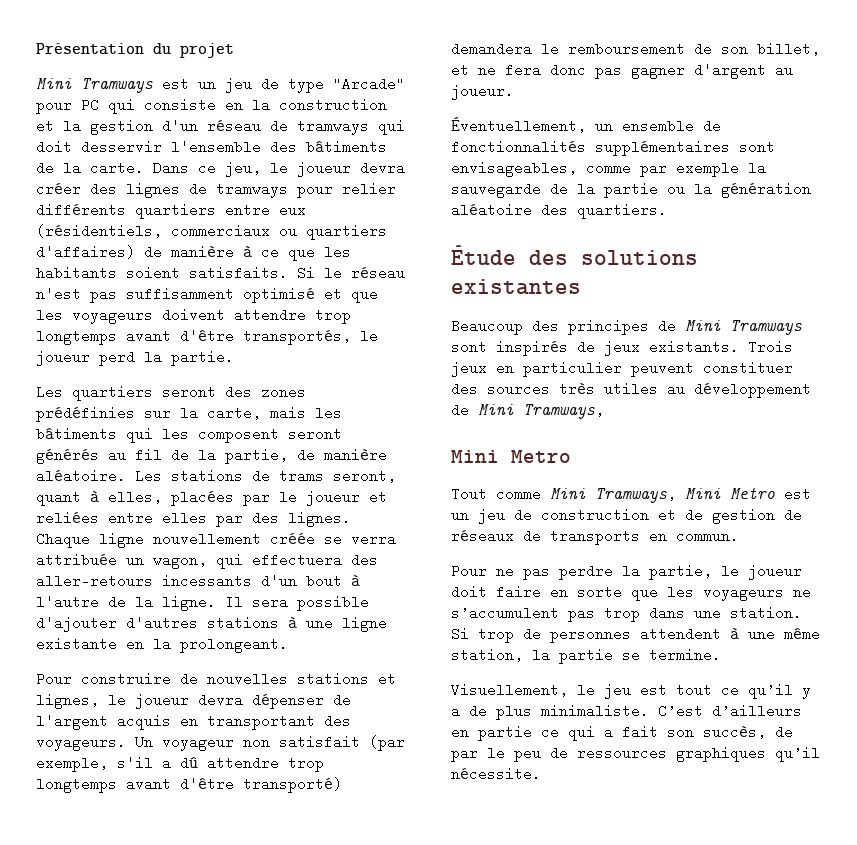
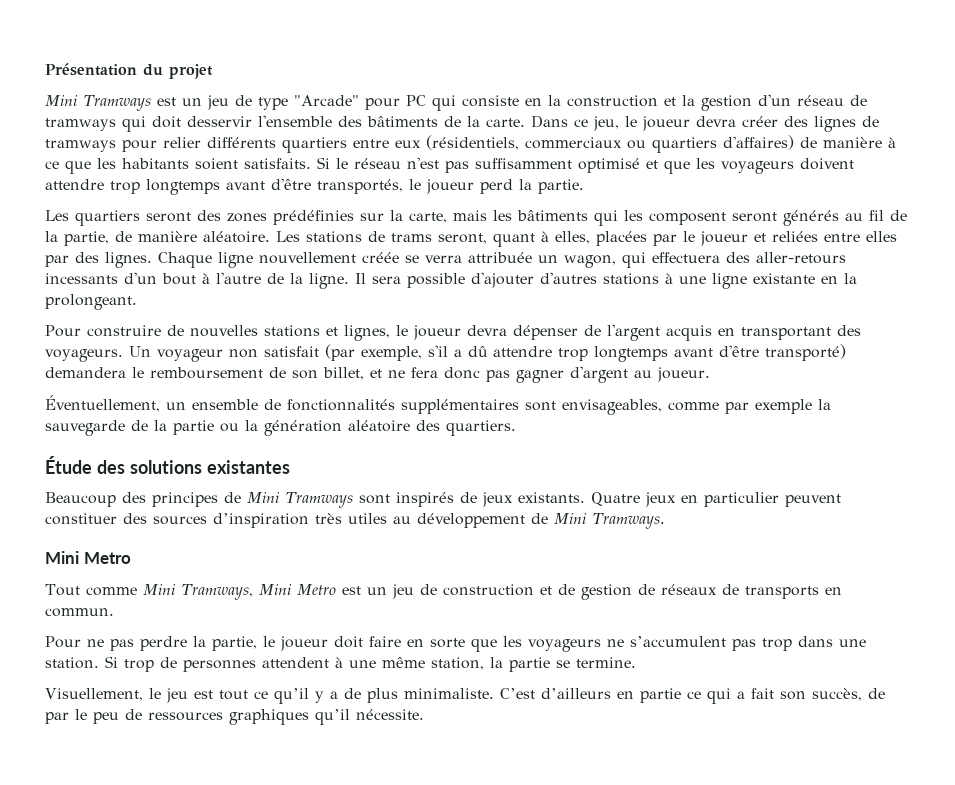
- Trois jeux en particulier peuvent constituer des sources très utiles au développement de Mini Tramways,
+ Quatre jeux en particulier peuvent constituer des sources d’inspiration très utiles au développement de Mini Tramways.

